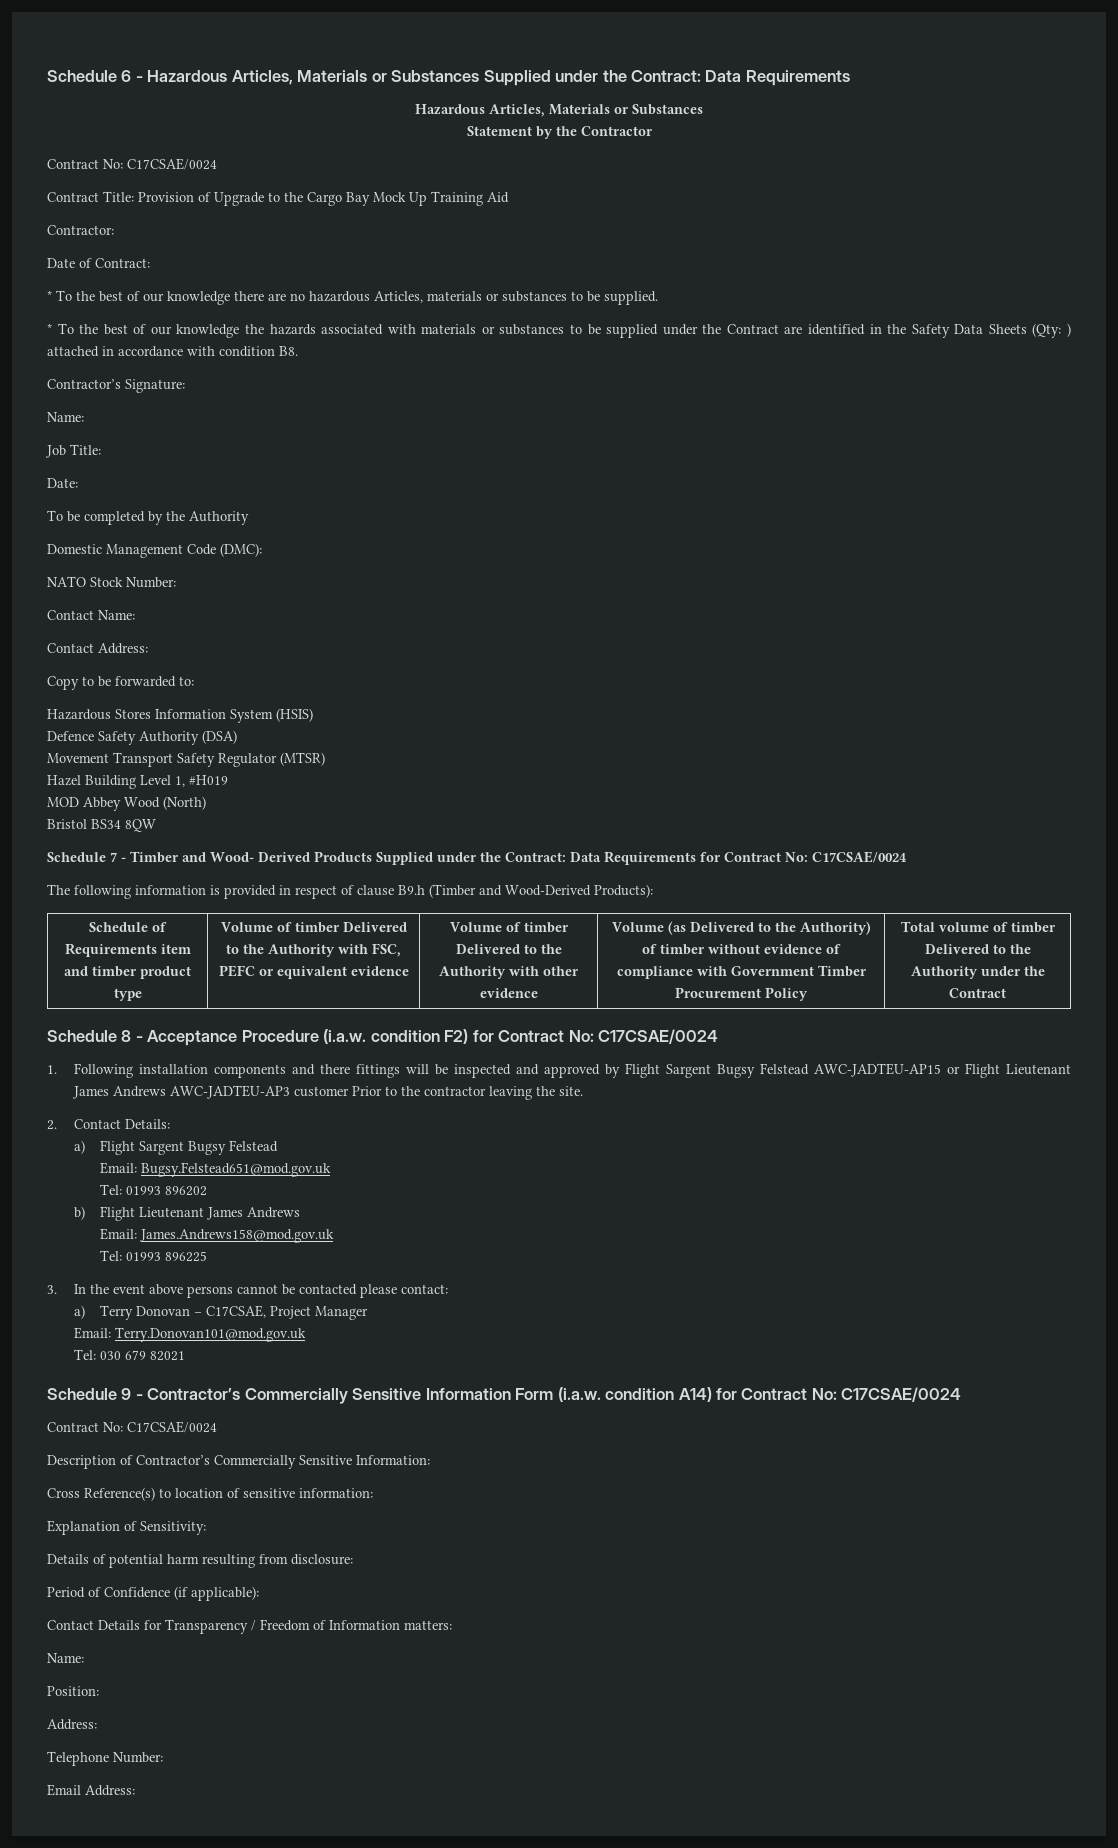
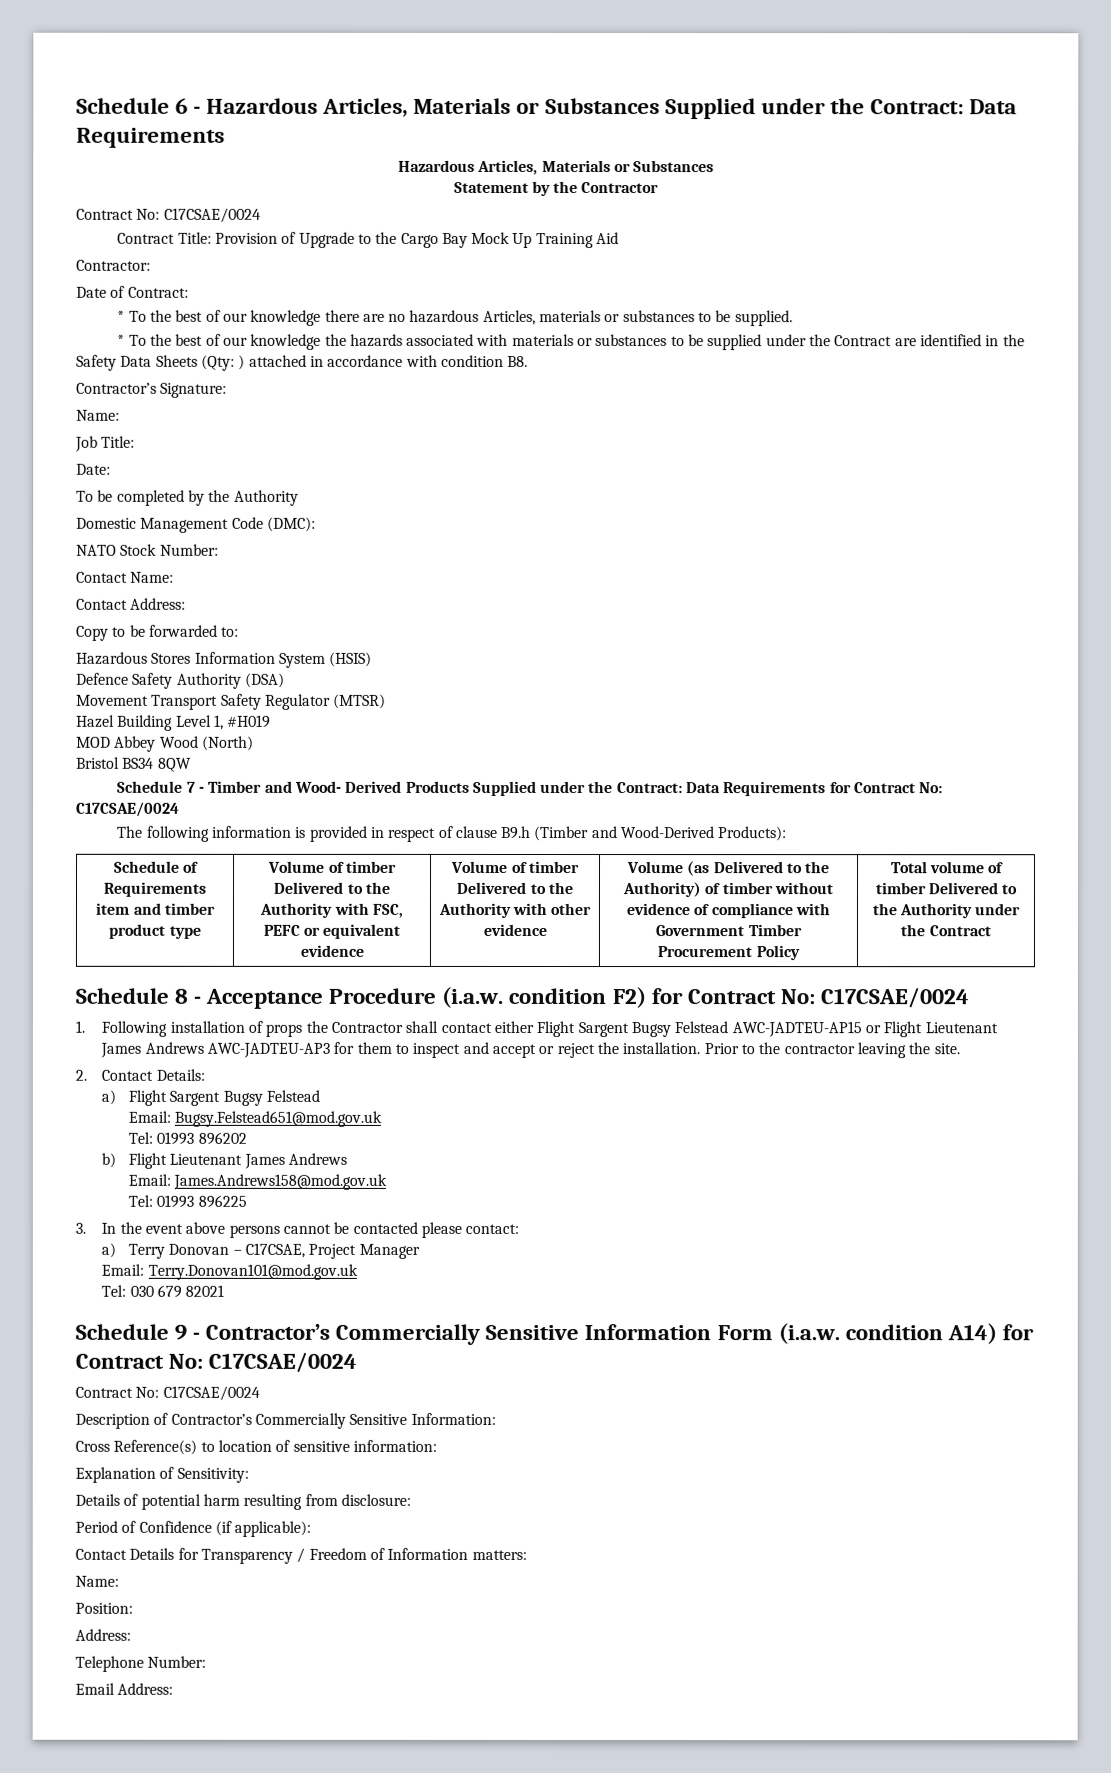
- 1. Following installation components and there fittings will be inspected and approved by Flight Sargent Bugsy Felstead AWC-JADTEU-AP15 or Flight Lieutenant James Andrews AWC-JADTEU-AP3 customer Prior to the contractor leaving the site.
+ 1. Following installation of props the Contractor shall contact either Flight Sargent Bugsy Felstead AWC-JADTEU-AP15 or Flight Lieutenant James Andrews AWC-JADTEU-AP3 for them to inspect and accept or reject the installation. Prior to the contractor leaving the site.

